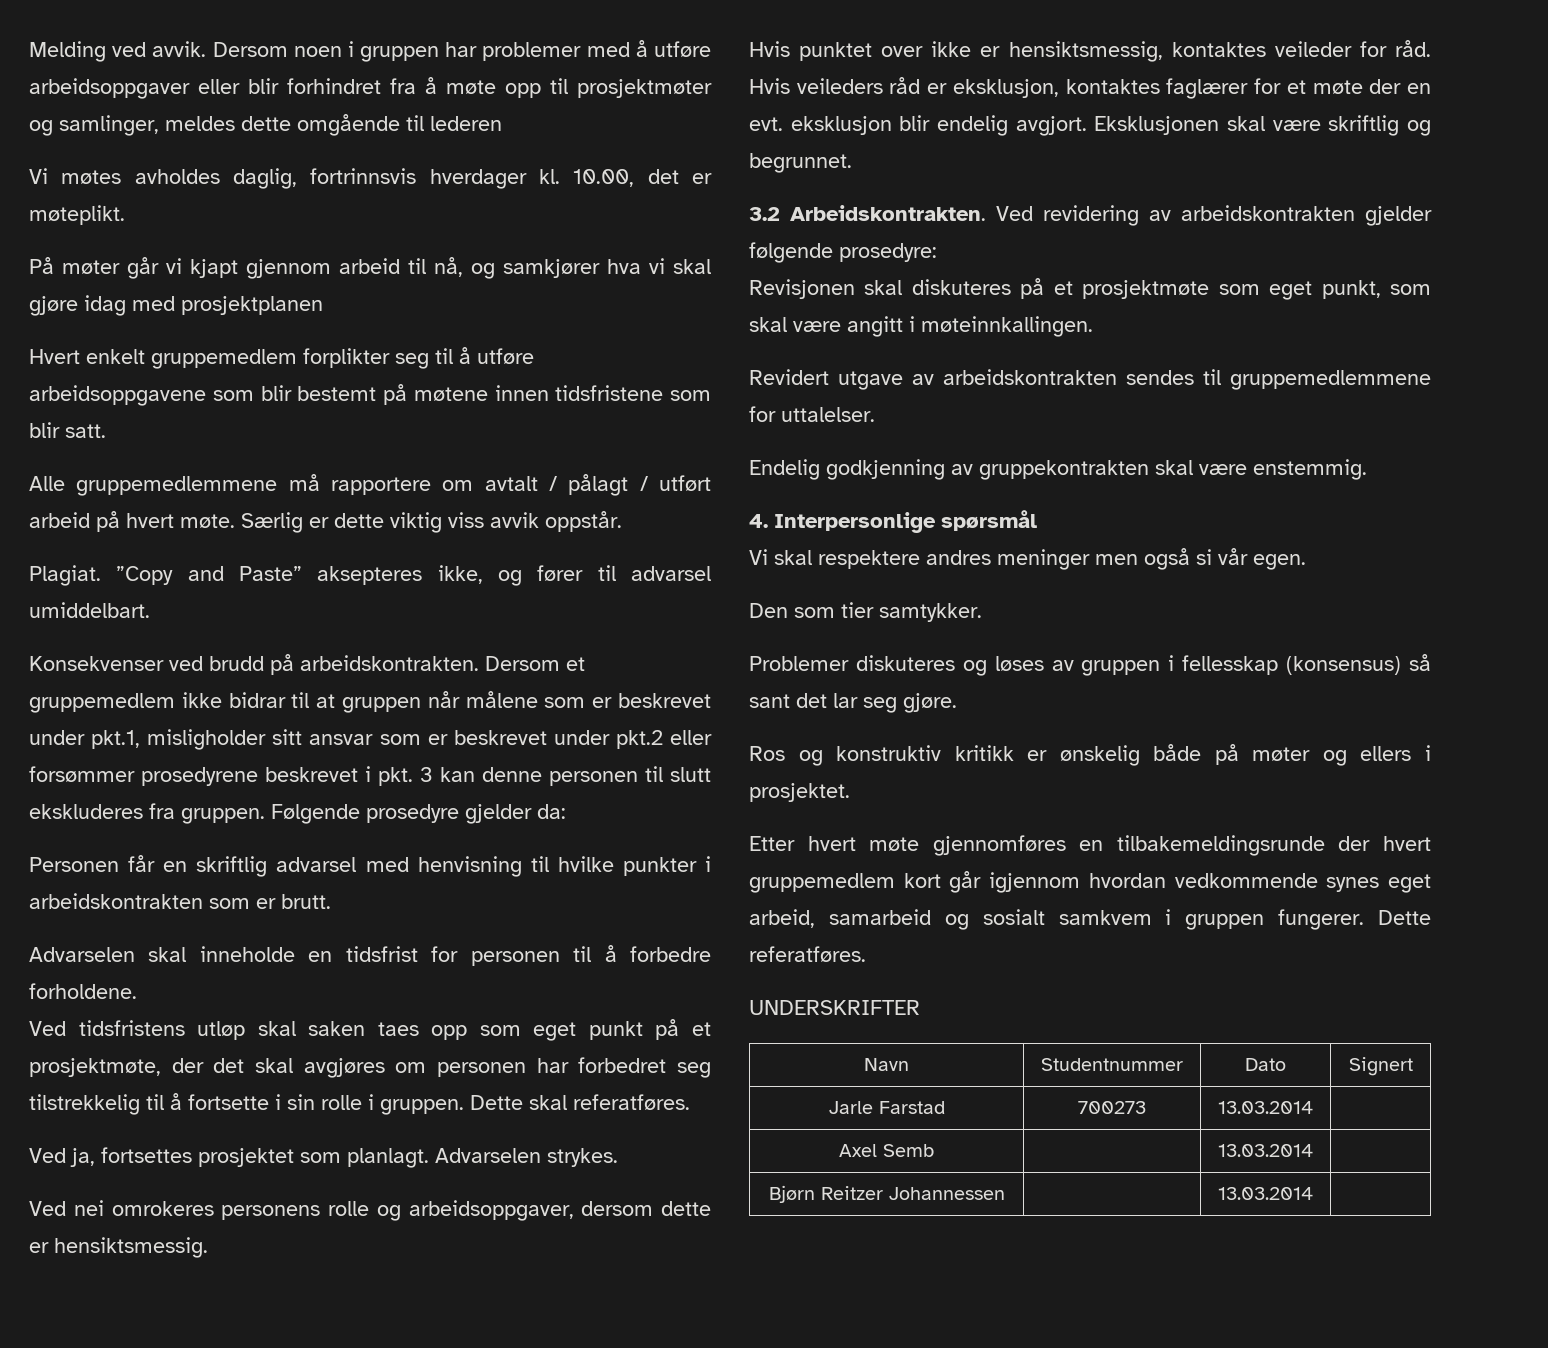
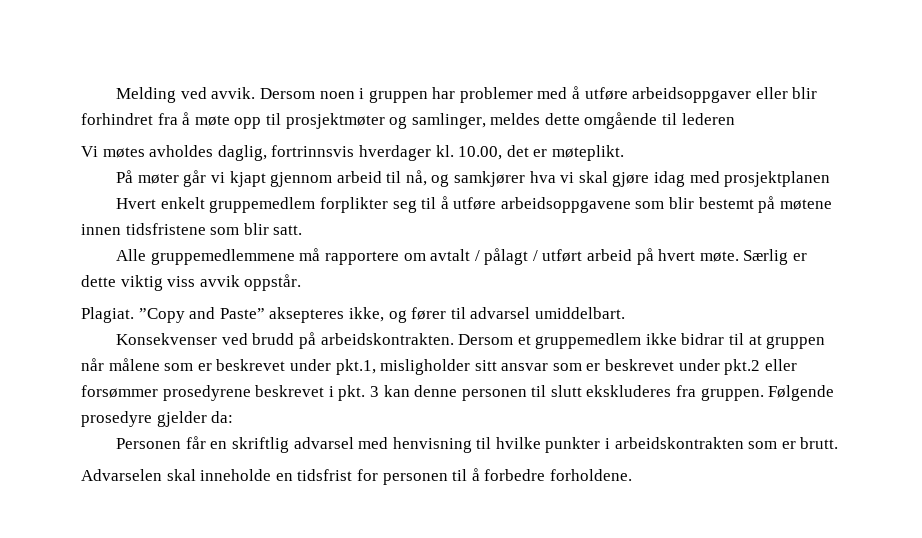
- Ved tidsfristens utløp skal saken taes opp som eget punkt på et prosjektmøte, der det skal avgjøres om personen har forbedret seg tilstrekkelig til å fortsette i sin rolle i gruppen. Dette skal referatføres.
- Ved ja, fortsettes prosjektet som planlagt. Advarselen strykes.
- Ved nei omrokeres personens rolle og arbeidsoppgaver, dersom dette er hensiktsmessig.
- Hvis punktet over ikke er hensiktsmessig, kontaktes veileder for råd. Hvis veileders råd er eksklusjon, kontaktes faglærer for et møte der en evt. eksklusjon blir endelig avgjort. Eksklusjonen skal være skriftlig og begrunnet.
- 3.2 Arbeidskontrakten. Ved revidering av arbeidskontrakten gjelder følgende prosedyre:
- Revisjonen skal diskuteres på et prosjektmøte som eget punkt, som skal være angitt i møteinnkallingen.
- Revidert utgave av arbeidskontrakten sendes til gruppemedlemmene for uttalelser.
- Endelig godkjenning av gruppekontrakten skal være enstemmig.
- 4. Interpersonlige spørsmål
- Vi skal respektere andres meninger men også si vår egen.
- Den som tier samtykker.
- Problemer diskuteres og løses av gruppen i fellesskap (konsensus) så sant det lar seg gjøre.
- Ros og konstruktiv kritikk er ønskelig både på møter og ellers i prosjektet.
- Etter hvert møte gjennomføres en tilbakemeldingsrunde der hvert gruppemedlem kort går igjennom hvordan vedkommende synes eget arbeid, samarbeid og sosialt samkvem i gruppen fungerer. Dette referatføres.
- UNDERSKRIFTER
- Navn | Studentnummer | Dato | Signert
- Jarle Farstad | 700273 | 13.03.2014 |
- Axel Semb | | 13.03.2014 |
- Bjørn Reitzer Johannessen | | 13.03.2014 |

